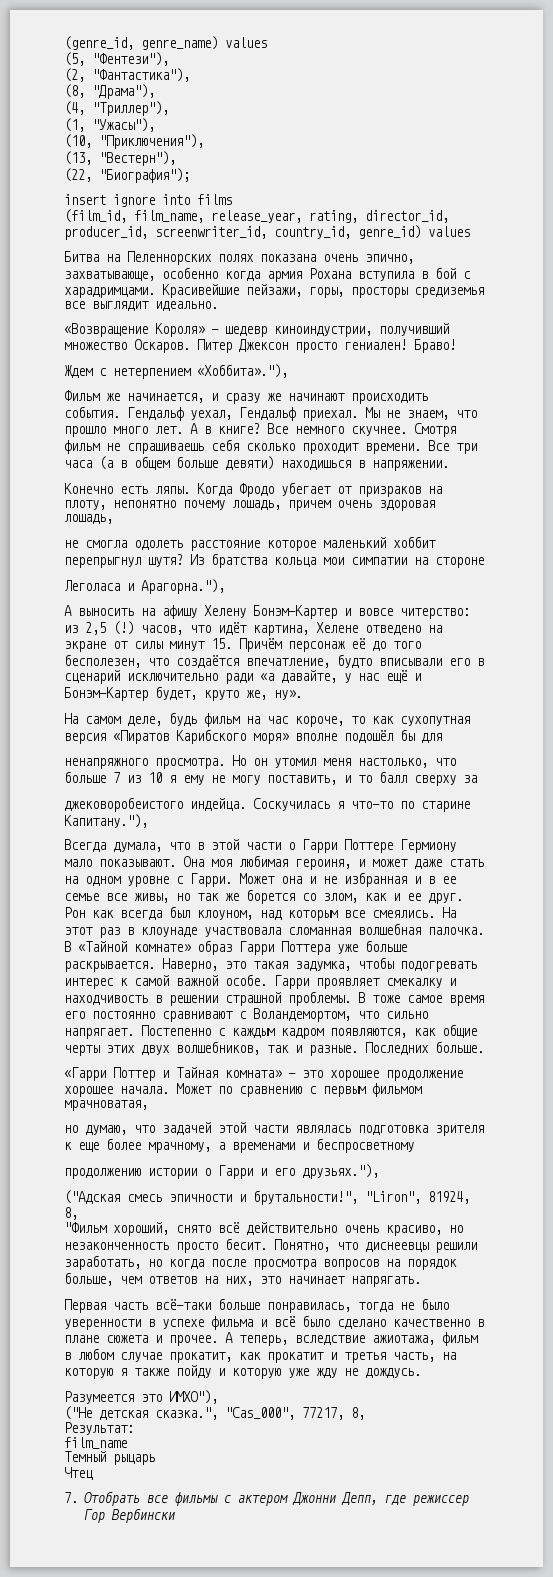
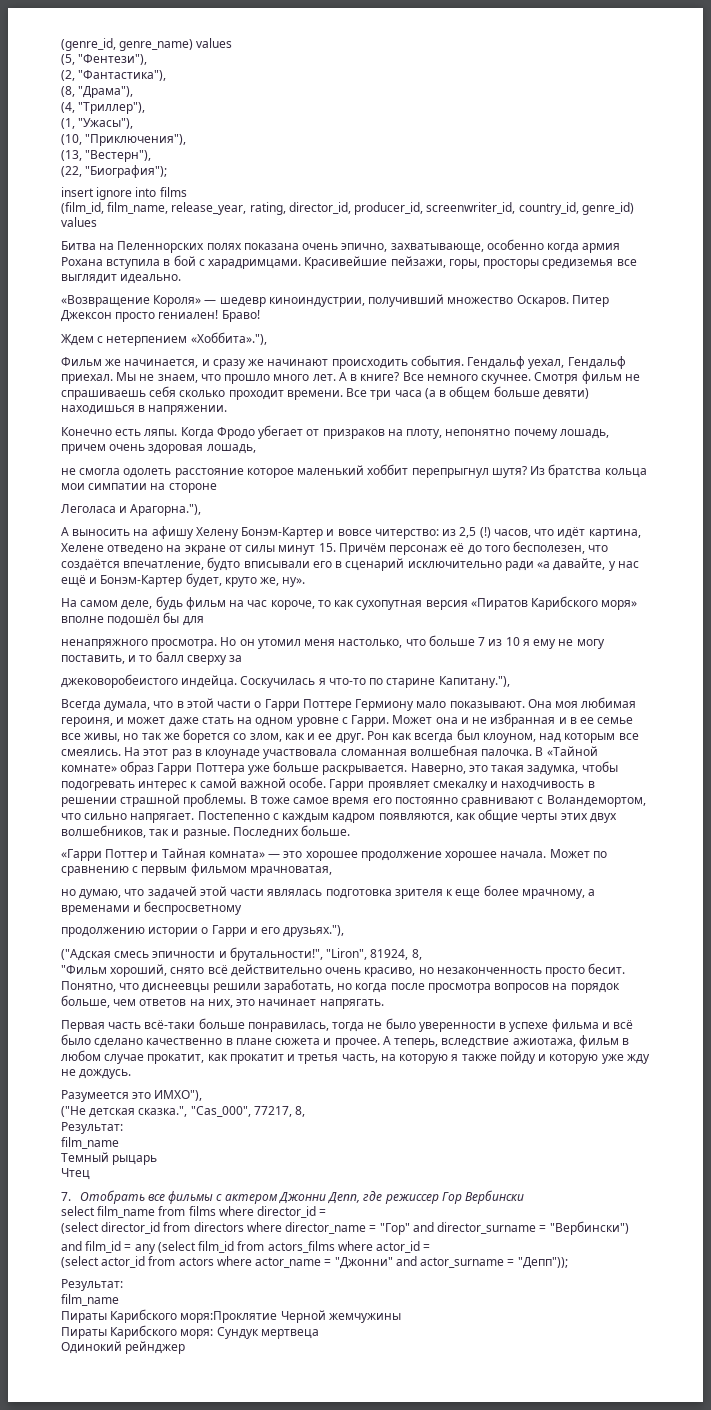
+ select film_name from films where director_id =
+ (select director_id from directors where director_name = "Гор" and director_surname = "Вербински")
+ and film_id = any (select film_id from actors_films where actor_id =
+ (select actor_id from actors where actor_name = "Джонни" and actor_surname = "Депп"));
+ Результат:
+ film_name
+ Пираты Карибского моря:Проклятие Черной жемчужины
+ Пираты Карибского моря: Сундук мертвеца
+ Одинокий рейнджер

